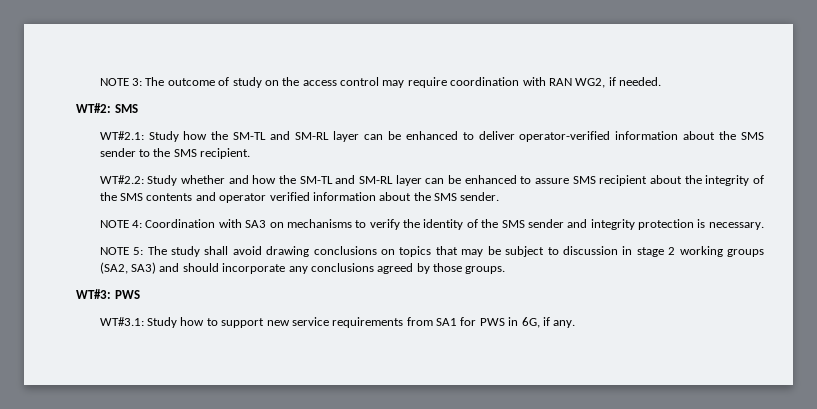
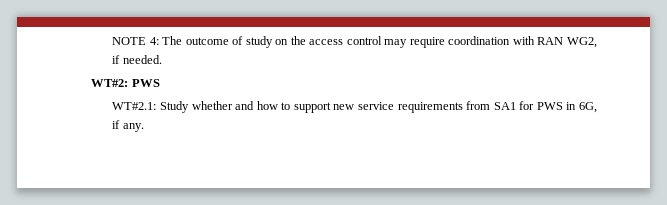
- NOTE 3: The outcome of study on the access control may require coordination with RAN WG2, if needed.
+ NOTE 4: The outcome of study on the access control may require coordination with RAN WG2, if needed.
- WT#2: SMS
+ WT#2: PWS
- WT#2.1: Study how the SM-TL and SM-RL layer can be enhanced to deliver operator-verified information about the SMS sender to the SMS recipient.
- WT#2.2: Study whether and how the SM-TL and SM-RL layer can be enhanced to assure SMS recipient about the integrity of the SMS contents and operator verified information about the SMS sender.
- NOTE 4: Coordination with SA3 on mechanisms to verify the identity of the SMS sender and integrity protection is necessary.
- NOTE 5: The study shall avoid drawing conclusions on topics that may be subject to discussion in stage 2 working groups (SA2, SA3) and should incorporate any conclusions agreed by those groups.
- WT#3: PWS
- WT#3.1: Study how to support new service requirements from SA1 for PWS in 6G, if any.
+ WT#2.1: Study whether and how to support new service requirements from SA1 for PWS in 6G, if any.

